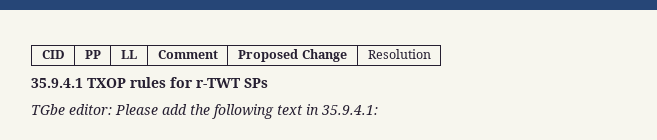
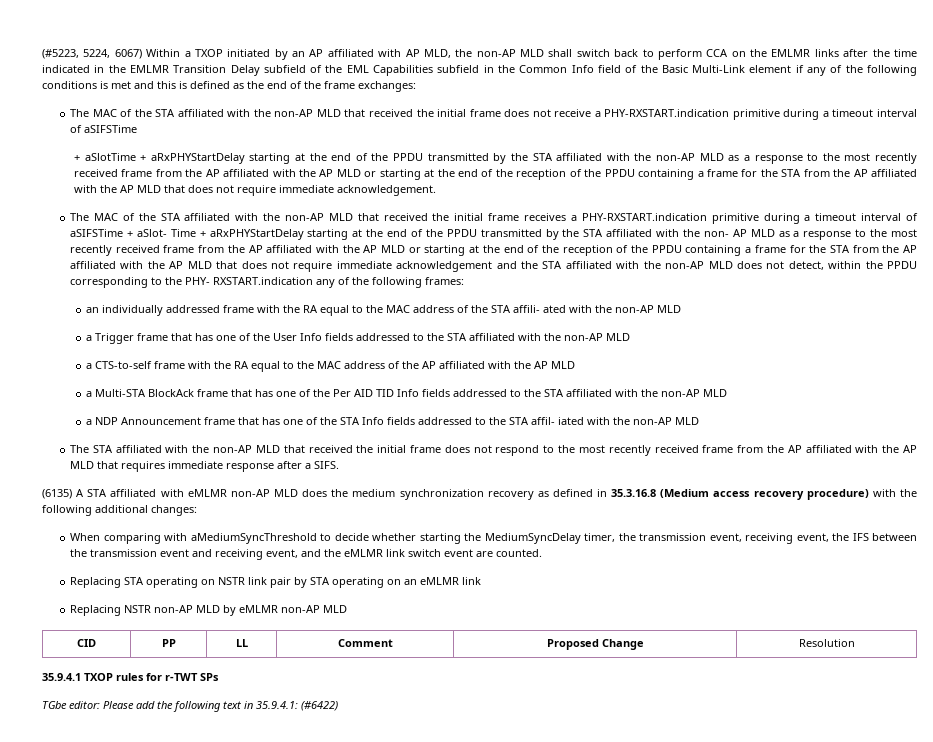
+ (#5223, 5224, 6067) Within a TXOP initiated by an AP affiliated with AP MLD, the non-AP MLD shall switch back to perform CCA on the EMLMR links after the time indicated in the EMLMR Transition Delay subfield of the EML Capabilities subfield in the Common Info field of the Basic Multi-Link element if any of the following conditions is met and this is defined as the end of the frame exchanges:
+ The MAC of the STA affiliated with the non-AP MLD that received the initial frame does not receive a PHY-RXSTART.indication primitive during a timeout interval of aSIFSTime
+ + aSlotTime + aRxPHYStartDelay starting at the end of the PPDU transmitted by the STA affiliated with the non-AP MLD as a response to the most recently received frame from the AP affiliated with the AP MLD or starting at the end of the reception of the PPDU containing a frame for the STA from the AP affiliated with the AP MLD that does not require immediate acknowledgement.
+ The MAC of the STA affiliated with the non-AP MLD that received the initial frame receives a PHY-RXSTART.indication primitive during a timeout interval of aSIFSTime + aSlot- Time + aRxPHYStartDelay starting at the end of the PPDU transmitted by the STA affiliated with the non- AP MLD as a response to the most recently received frame from the AP affiliated with the AP MLD or starting at the end of the reception of the PPDU containing a frame for the STA from the AP affiliated with the AP MLD that does not require immediate acknowledgement and the STA affiliated with the non-AP MLD does not detect, within the PPDU corresponding to the PHY- RXSTART.indication any of the following frames:
+ an individually addressed frame with the RA equal to the MAC address of the STA affili- ated with the non-AP MLD
+ a Trigger frame that has one of the User Info fields addressed to the STA affiliated with the non-AP MLD
+ a CTS-to-self frame with the RA equal to the MAC address of the AP affiliated with the AP MLD
+ a Multi-STA BlockAck frame that has one of the Per AID TID Info fields addressed to the STA affiliated with the non-AP MLD
+ a NDP Announcement frame that has one of the STA Info fields addressed to the STA affil- iated with the non-AP MLD
+ The STA affiliated with the non-AP MLD that received the initial frame does not respond to the most recently received frame from the AP affiliated with the AP MLD that requires immediate response after a SIFS.
+ (6135) A STA affiliated with eMLMR non-AP MLD does the medium synchronization recovery as defined in 35.3.16.8 (Medium access recovery procedure) with the following additional changes:
+ When comparing with aMediumSyncThreshold to decide whether starting the MediumSyncDelay timer, the transmission event, receiving event, the IFS between the transmission event and receiving event, and the eMLMR link switch event are counted.
+ Replacing STA operating on NSTR link pair by STA operating on an eMLMR link
+ Replacing NSTR non-AP MLD by eMLMR non-AP MLD
- TGbe editor: Please add the following text in 35.9.4.1:
+ TGbe editor: Please add the following text in 35.9.4.1: (#6422)

